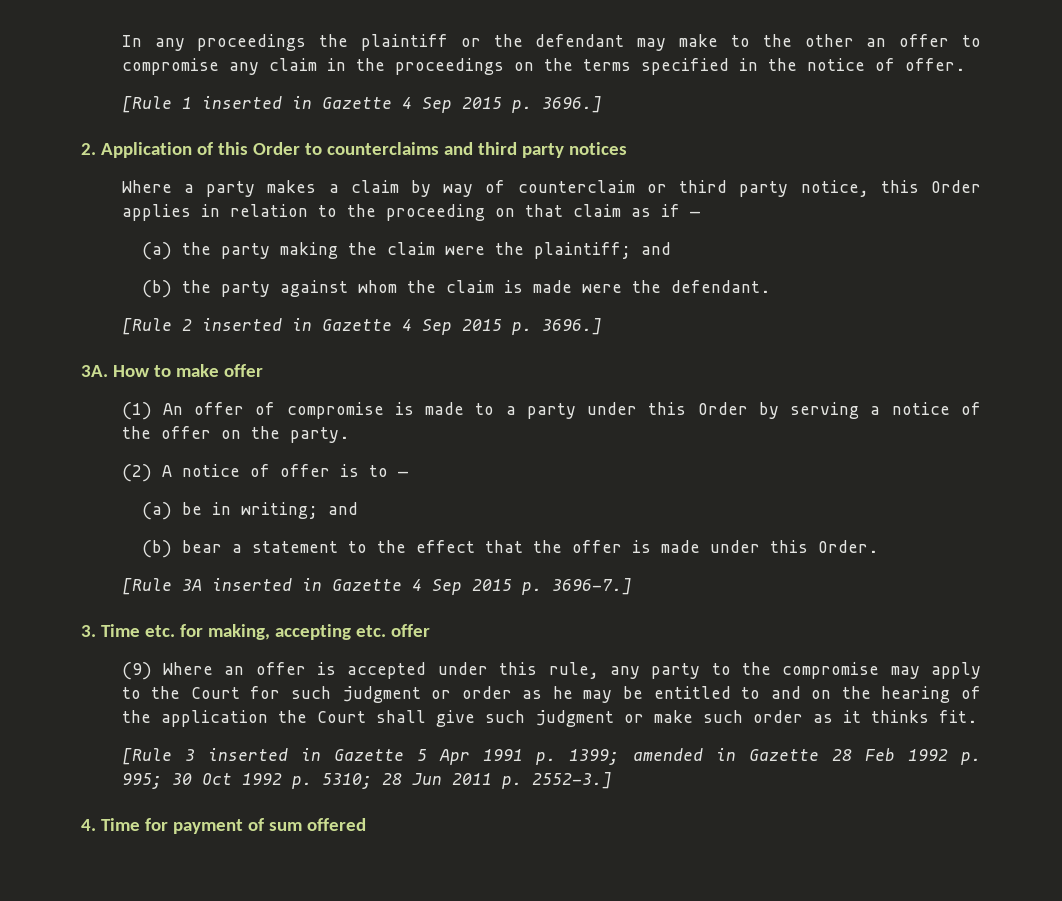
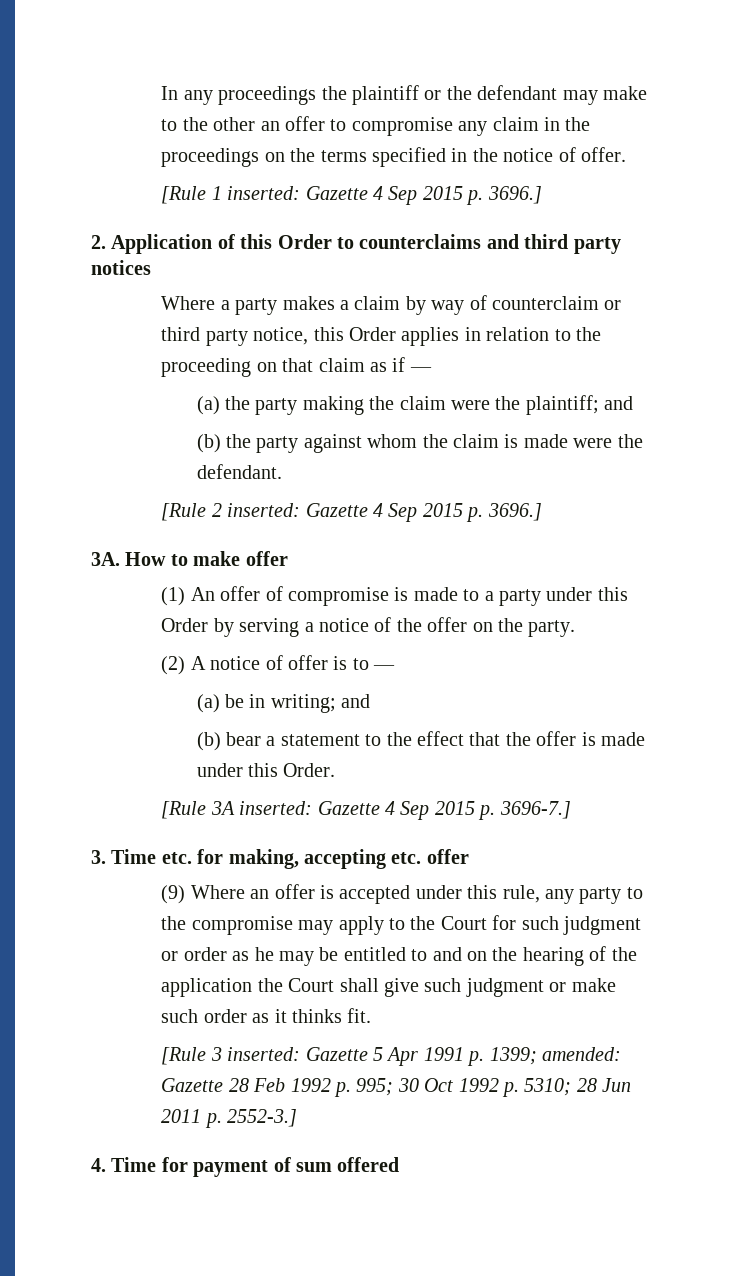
- [Rule 1 inserted in Gazette 4 Sep 2015 p. 3696.]
+ [Rule 1 inserted: Gazette 4 Sep 2015 p. 3696.]
- [Rule 2 inserted in Gazette 4 Sep 2015 p. 3696.]
+ [Rule 2 inserted: Gazette 4 Sep 2015 p. 3696.]
- [Rule 3A inserted in Gazette 4 Sep 2015 p. 3696-7.]
+ [Rule 3A inserted: Gazette 4 Sep 2015 p. 3696-7.]
- [Rule 3 inserted in Gazette 5 Apr 1991 p. 1399; amended in Gazette 28 Feb 1992 p. 995; 30 Oct 1992 p. 5310; 28 Jun 2011 p. 2552-3.]
+ [Rule 3 inserted: Gazette 5 Apr 1991 p. 1399; amended: Gazette 28 Feb 1992 p. 995; 30 Oct 1992 p. 5310; 28 Jun 2011 p. 2552-3.]

